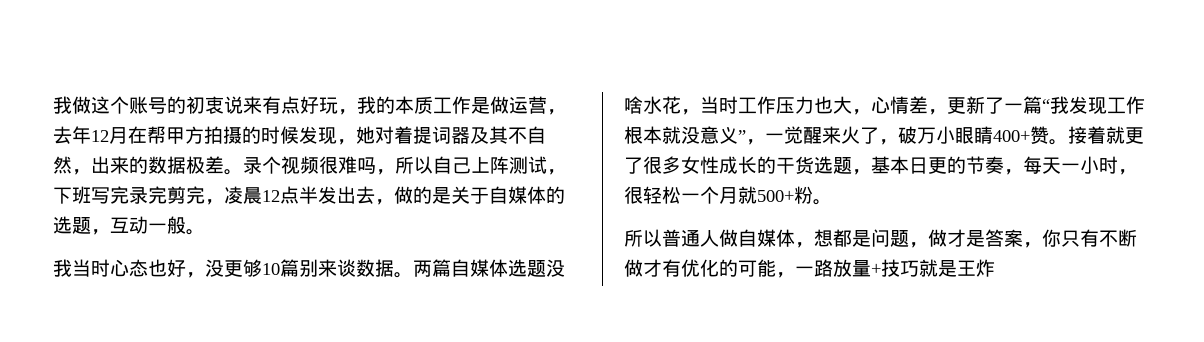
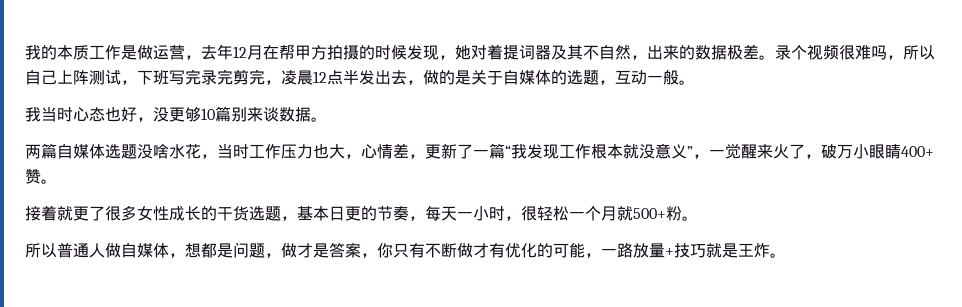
- 我做这个账号的初衷说来有点好玩，我的本质工作是做运营，去年12月在帮甲方拍摄的时候发现，她对着提词器及其不自然，出来的数据极差。
+ 我的本质工作是做运营，去年12月在帮甲方拍摄的时候发现，她对着提词器及其不自然，出来的数据极差。
- 我当时心态也好，没更够10篇别来谈数据。两篇自媒体选题没啥水花，当时工作压力也大，心情差，更新了一篇“我发现工作根本就没意义”，一觉醒来火了，破万小眼睛400+赞。接着就更了很多女性成长的干货选题，基本日更的节奏，每天一小时，很轻松一个月就500+粉。
+ 我当时心态也好，没更够10篇别来谈数据。
+ 两篇自媒体选题没啥水花，当时工作压力也大，心情差，更新了一篇“我发现工作根本就没意义”，一觉醒来火了，破万小眼睛400+赞。
+ 接着就更了很多女性成长的干货选题，基本日更的节奏，每天一小时，很轻松一个月就500+粉。
- 所以普通人做自媒体，想都是问题，做才是答案，你只有不断做才有优化的可能，一路放量+技巧就是王炸
+ 所以普通人做自媒体，想都是问题，做才是答案，你只有不断做才有优化的可能，一路放量+技巧就是王炸。

